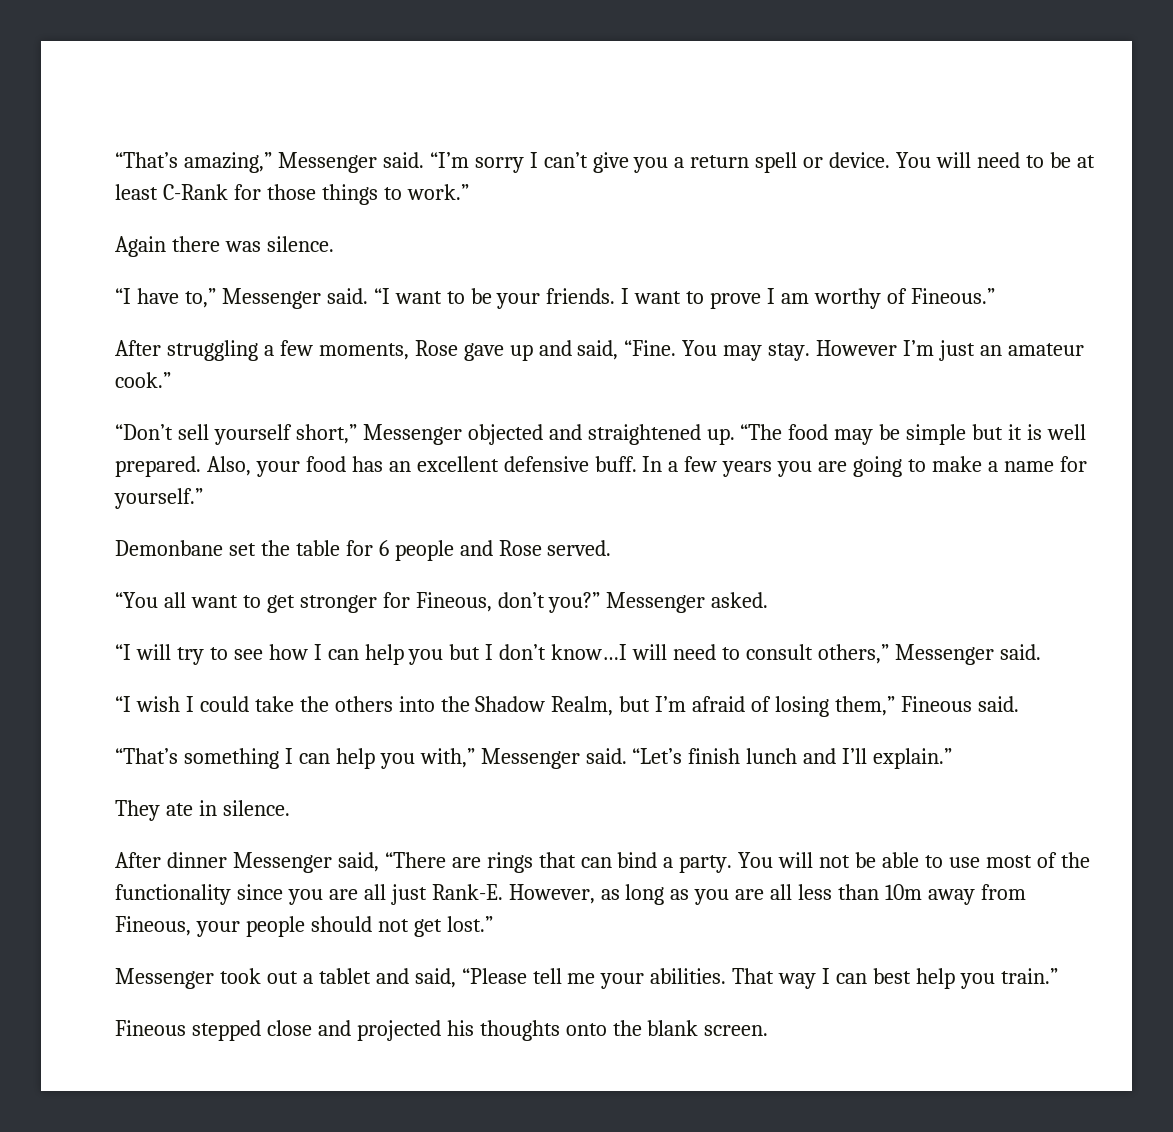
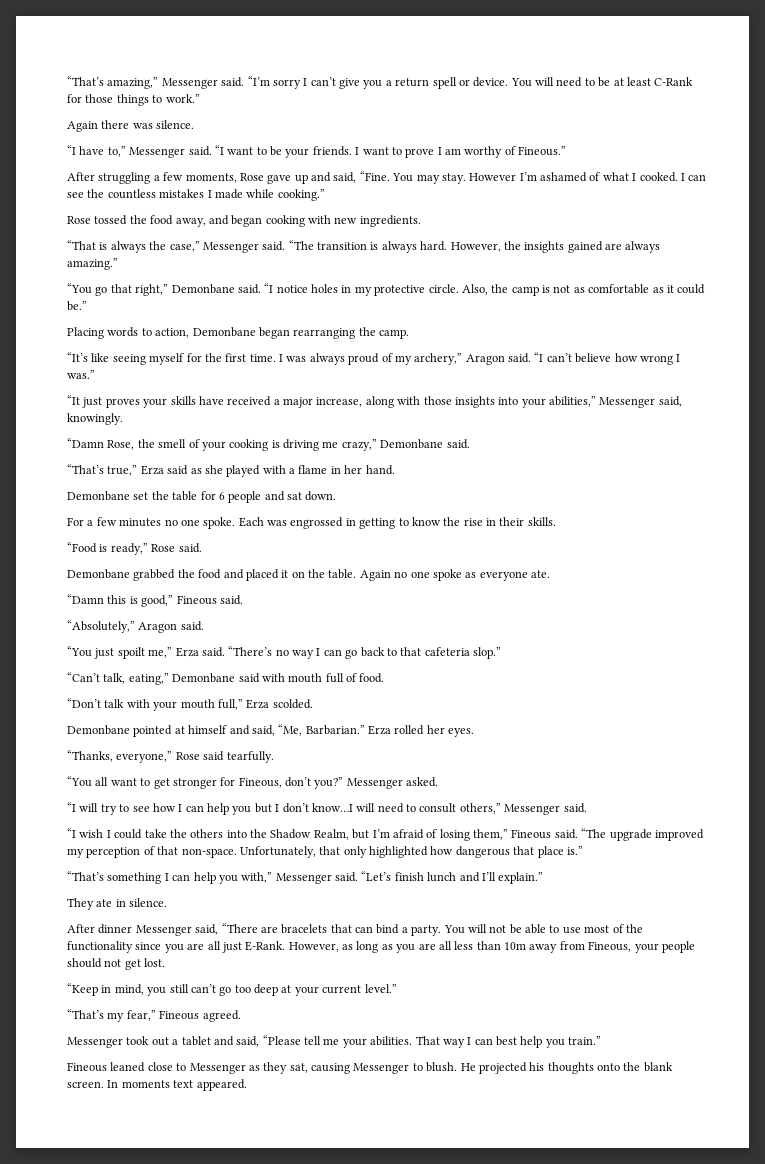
- However I’m just an amateur cook.”
- “Don’t sell yourself short,” Messenger objected and straightened up. “The food may be simple but it is well prepared. Also, your food has an excellent defensive buff. In a few years you are going to make a name for yourself.”
+ However I’m ashamed of what I cooked. I can see the countless mistakes I made while cooking.”
+ Rose tossed the food away, and began cooking with new ingredients.
+ “That is always the case,” Messenger said. “The transition is always hard. However, the insights gained are always amazing.”
+ “You go that right,” Demonbane said. “I notice holes in my protective circle. Also, the camp is not as comfortable as it could be.”
+ Placing words to action, Demonbane began rearranging the camp.
+ “It’s like seeing myself for the first time. I was always proud of my archery,” Aragon said. “I can’t believe how wrong I was.”
+ “It just proves your skills have received a major increase, along with those insights into your abilities,” Messenger said, knowingly.
+ “Damn Rose, the smell of your cooking is driving me crazy,” Demonbane said.
+ “That’s true,” Erza said as she played with a flame in her hand.
- Demonbane set the table for 6 people and Rose served.
+ Demonbane set the table for 6 people and sat down.
+ For a few minutes no one spoke. Each was engrossed in getting to know the rise in their skills.
+ “Food is ready,” Rose said.
+ Demonbane grabbed the food and placed it on the table. Again no one spoke as everyone ate.
+ “Damn this is good,” Fineous said.
+ “Absolutely,” Aragon said.
+ “You just spoilt me,” Erza said. “There’s no way I can go back to that cafeteria slop.”
+ “Can’t talk, eating,” Demonbane said with mouth full of food.
+ “Don’t talk with your mouth full,” Erza scolded.
+ Demonbane pointed at himself and said, “Me, Barbarian.” Erza rolled her eyes.
+ “Thanks, everyone,” Rose said tearfully.
+ “The upgrade improved my perception of that non-space. Unfortunately, that only highlighted how dangerous that place is.”
- After dinner Messenger said, “There are rings that can bind a party.
+ After dinner Messenger said, “There are bracelets that can bind a party.
- You will not be able to use most of the functionality since you are all just Rank-E.
+ You will not be able to use most of the functionality since you are all just E-Rank.
- However, as long as you are all less than 10m away from Fineous, your people should not get lost.”
+ However, as long as you are all less than 10m away from Fineous, your people should not get lost.
+ “Keep in mind, you still can’t go too deep at your current level.”
+ “That’s my fear,” Fineous agreed.
- Fineous stepped close and projected his thoughts onto the blank screen.
+ Fineous leaned close to Messenger as they sat, causing Messenger to blush. He projected his thoughts onto the blank screen.
+ In moments text appeared.

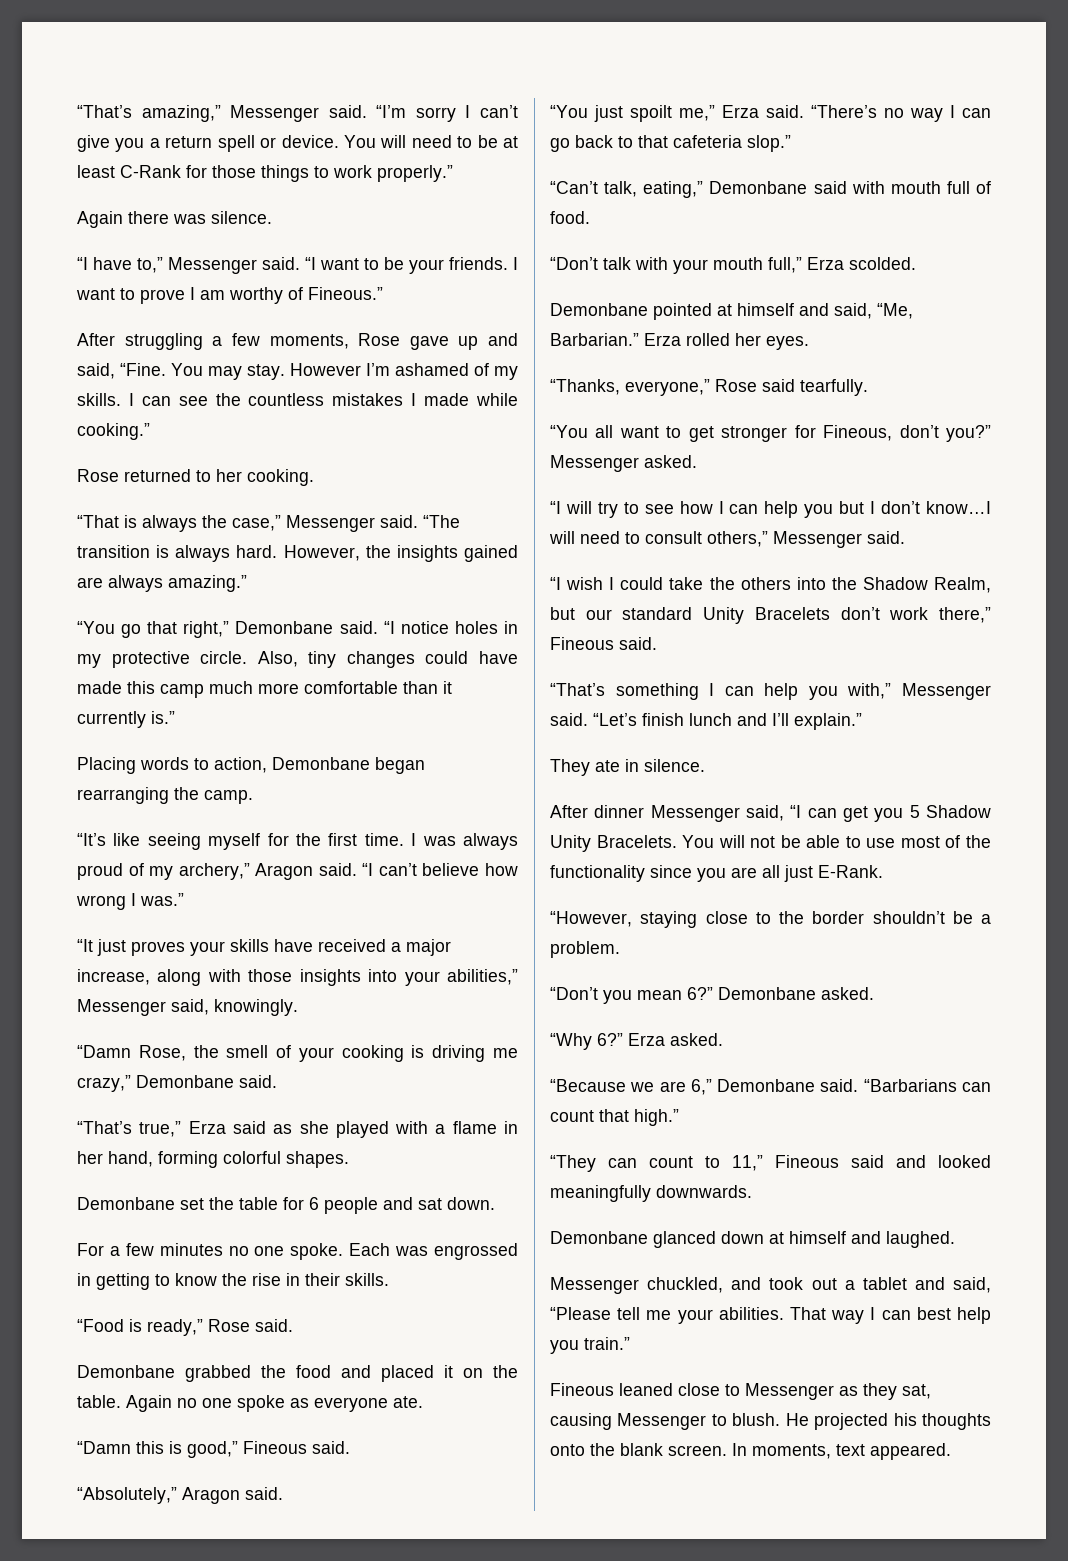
- You will need to be at least C-Rank for those things to work.”
+ You will need to be at least C-Rank for those things to work properly.”
- However I’m ashamed of what I cooked.
+ However I’m ashamed of my skills.
- Rose tossed the food away, and began cooking with new ingredients.
+ Rose returned to her cooking.
- Also, the camp is not as comfortable as it could be.”
+ Also, tiny changes could have made this camp much more comfortable than it currently is.”
- “That’s true,” Erza said as she played with a flame in her hand.
+ “That’s true,” Erza said as she played with a flame in her hand, forming colorful shapes.
- “I wish I could take the others into the Shadow Realm, but I’m afraid of losing them,” Fineous said. “The upgrade improved my perception of that non-space. Unfortunately, that only highlighted how dangerous that place is.”
+ “I wish I could take the others into the Shadow Realm, but our standard Unity Bracelets don’t work there,” Fineous said.
- After dinner Messenger said, “There are bracelets that can bind a party.
+ After dinner Messenger said, “I can get you 5 Shadow Unity Bracelets.
- You will not be able to use most of the functionality since you are all just E-Rank. However, as long as you are all less than 10m away from Fineous, your people should not get lost.
- “Keep in mind, you still can’t go too deep at your current level.”
- “That’s my fear,” Fineous agreed.
- Messenger took out a tablet and said, “Please tell me your abilities.
+ You will not be able to use most of the functionality since you are all just E-Rank.
+ “However, staying close to the border shouldn’t be a problem.
+ “Don’t you mean 6?” Demonbane asked.
+ “Why 6?” Erza asked.
+ “Because we are 6,” Demonbane said. “Barbarians can count that high.”
+ “They can count to 11,” Fineous said and looked meaningfully downwards.
+ Demonbane glanced down at himself and laughed.
+ Messenger chuckled, and took out a tablet and said, “Please tell me your abilities.
- In moments text appeared.
+ In moments, text appeared.

